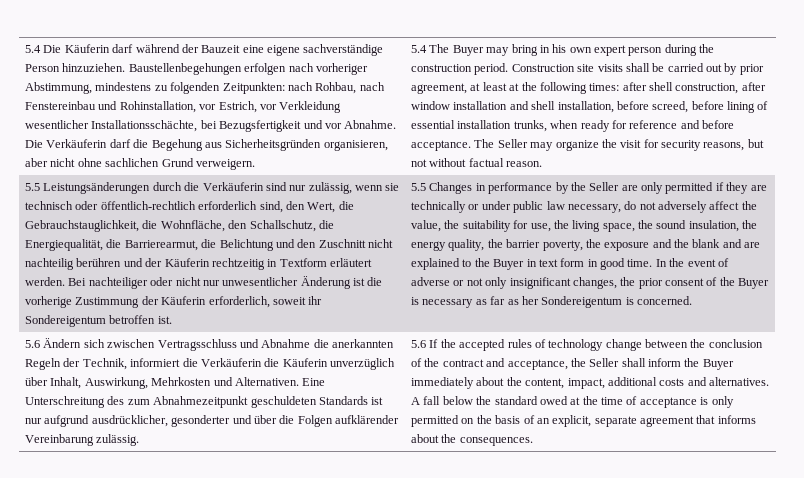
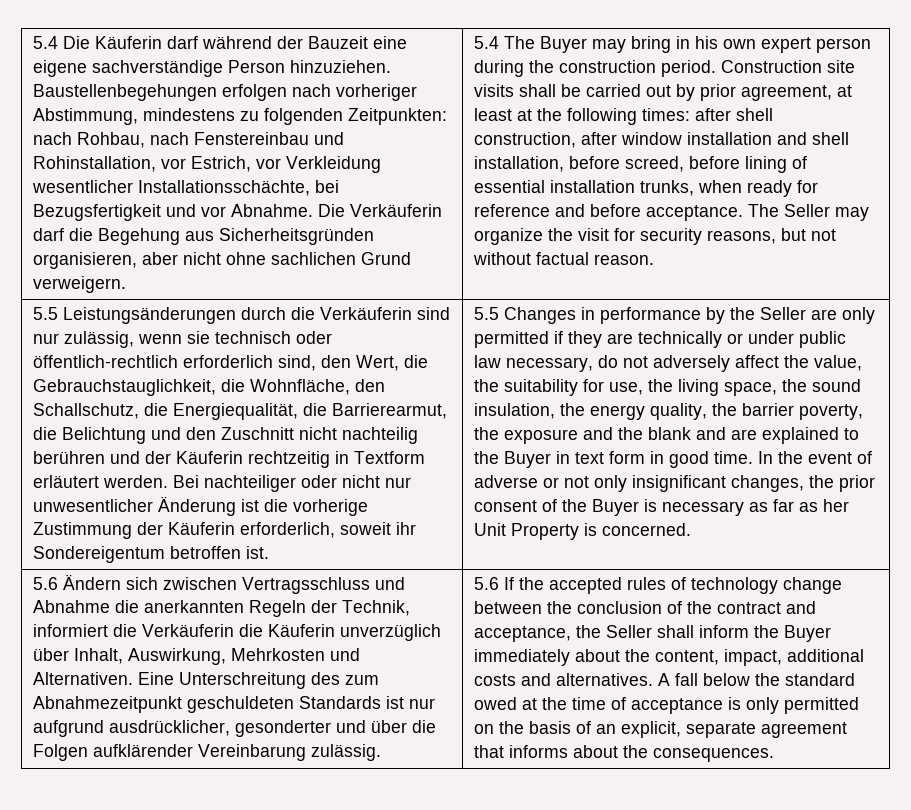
- In the event of adverse or not only insignificant changes, the prior consent of the Buyer is necessary as far as her Sondereigentum is concerned.
+ In the event of adverse or not only insignificant changes, the prior consent of the Buyer is necessary as far as her Unit Property is concerned.

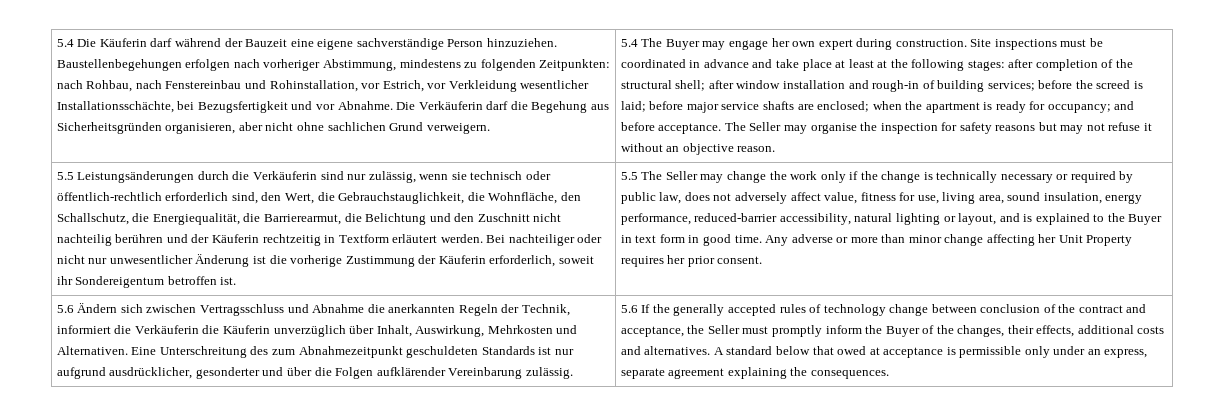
- 5.4 The Buyer may bring in his own expert person during the construction period. Construction site visits shall be carried out by prior agreement, at least at the following times: after shell construction, after window installation and shell installation, before screed, before lining of essential installation trunks, when ready for reference and before acceptance.
+ 5.4 The Buyer may engage her own expert during construction. Site inspections must be coordinated in advance and take place at least at the following stages: after completion of the structural shell; after window installation and rough-in of building services; before the screed is laid; before major service shafts are enclosed; when the apartment is ready for occupancy; and before acceptance.
- The Seller may organize the visit for security reasons, but not without factual reason.
+ The Seller may organise the inspection for safety reasons but may not refuse it without an objective reason.
- 5.5 Changes in performance by the Seller are only permitted if they are technically or under public law necessary, do not adversely affect the value, the suitability for use, the living space, the sound insulation, the energy quality, the barrier poverty, the exposure and the blank and are explained to the Buyer in text form in good time.
+ 5.5 The Seller may change the work only if the change is technically necessary or required by public law, does not adversely affect value, fitness for use, living area, sound insulation, energy performance, reduced-barrier accessibility, natural lighting or layout, and is explained to the Buyer in text form in good time.
- In the event of adverse or not only insignificant changes, the prior consent of the Buyer is necessary as far as her Unit Property is concerned.
+ Any adverse or more than minor change affecting her Unit Property requires her prior consent.
- 5.6 If the accepted rules of technology change between the conclusion of the contract and acceptance, the Seller shall inform the Buyer immediately about the content, impact, additional costs and alternatives.
+ 5.6 If the generally accepted rules of technology change between conclusion of the contract and acceptance, the Seller must promptly inform the Buyer of the changes, their effects, additional costs and alternatives.
- A fall below the standard owed at the time of acceptance is only permitted on the basis of an explicit, separate agreement that informs about the consequences.
+ A standard below that owed at acceptance is permissible only under an express, separate agreement explaining the consequences.

